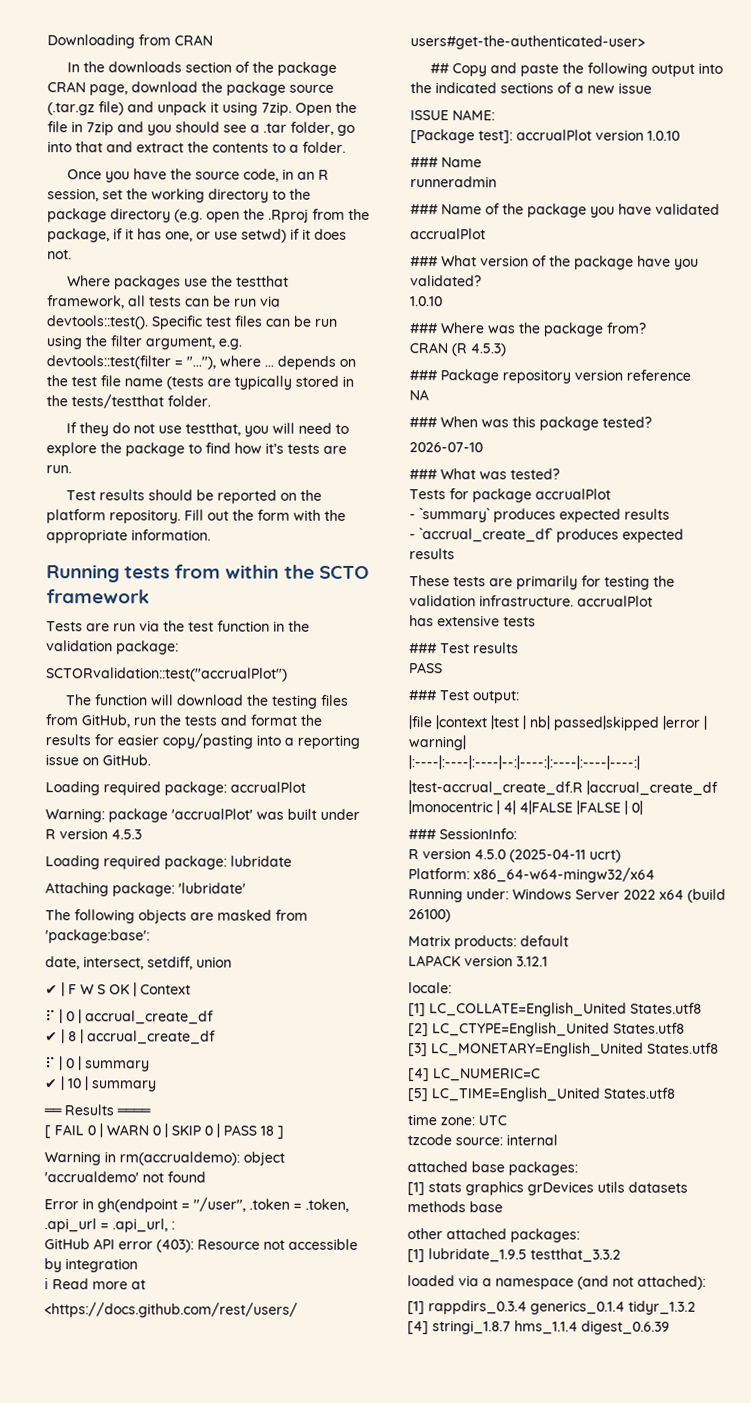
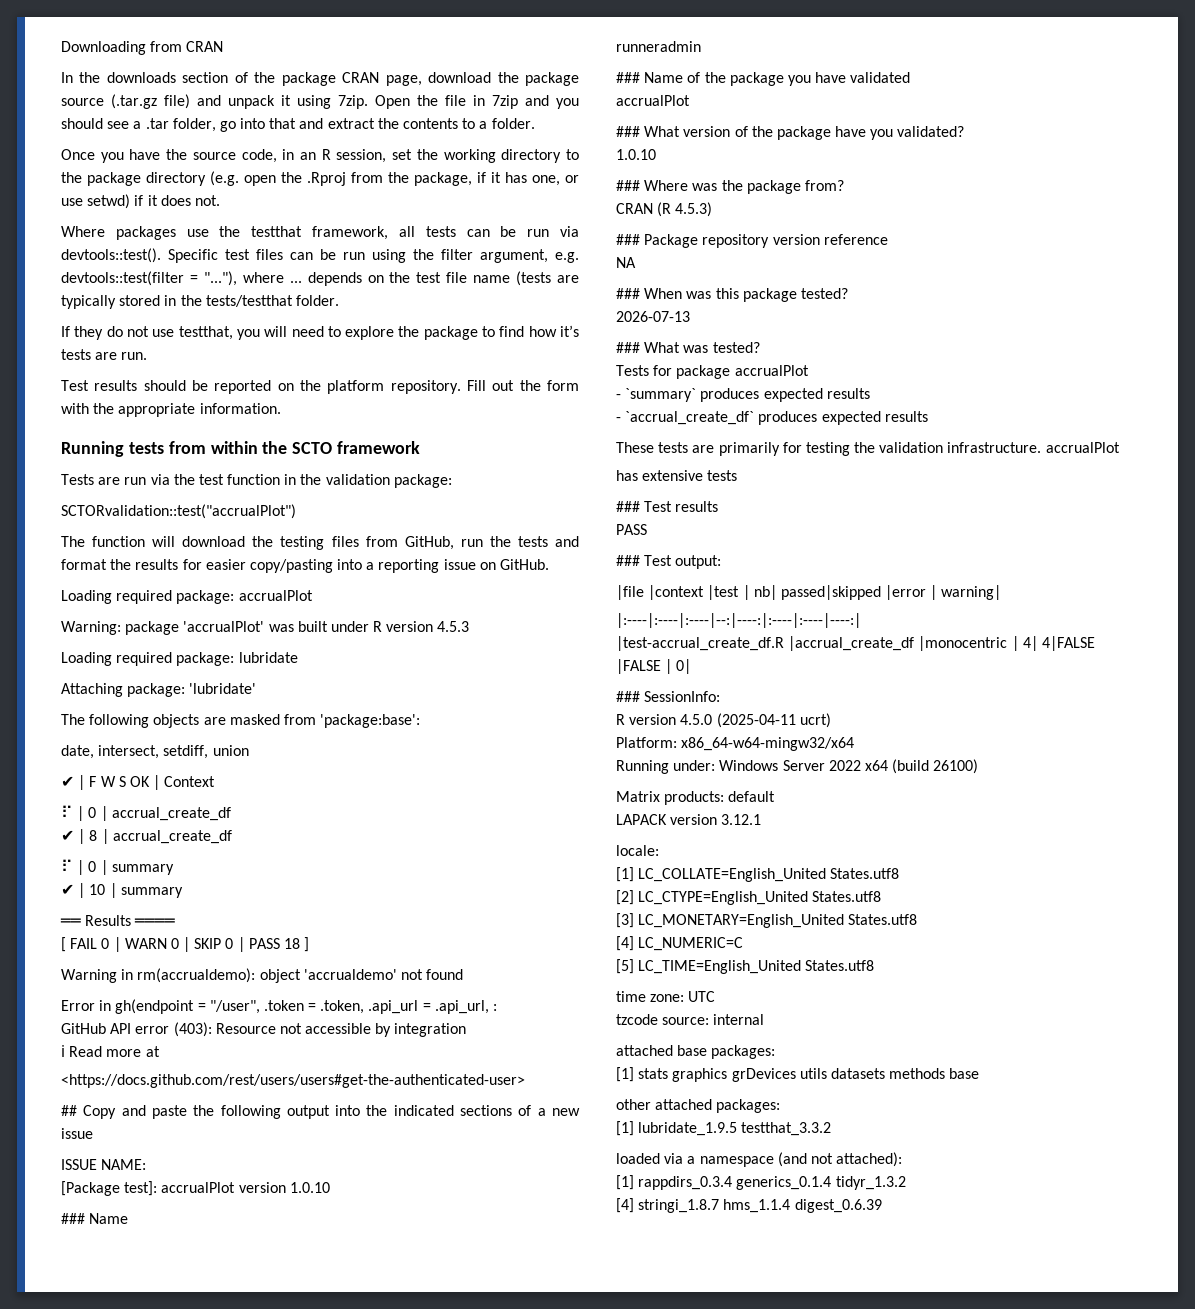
- 2026-07-10
+ 2026-07-13

